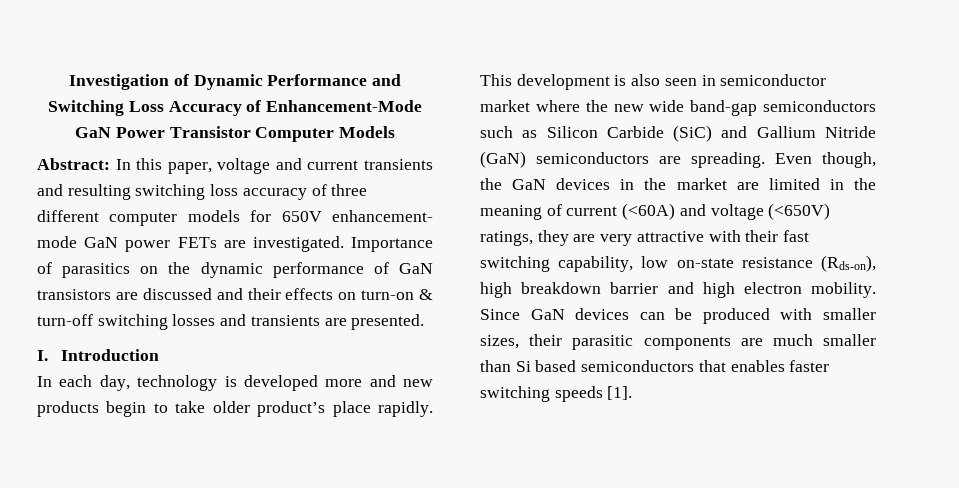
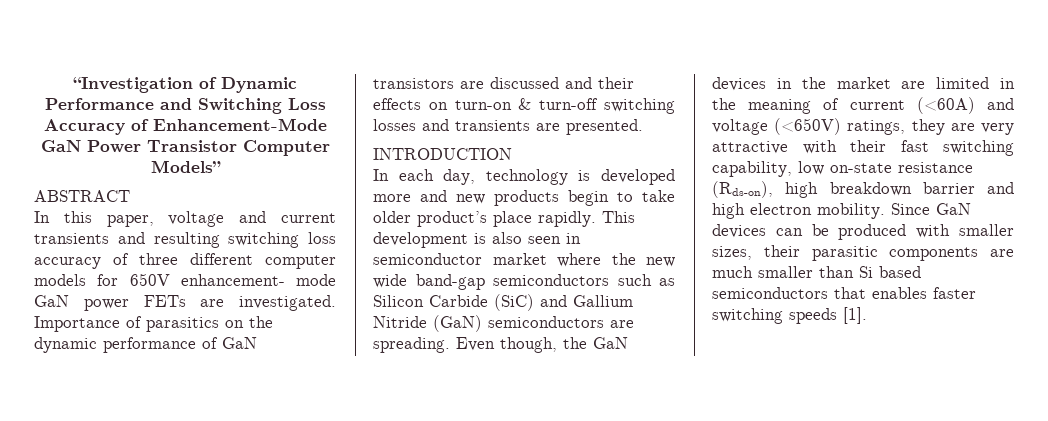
- Investigation of Dynamic Performance and Switching Loss Accuracy of Enhancement-Mode GaN Power Transistor Computer Models
- Abstract: In this paper, voltage and current transients and resulting switching loss accuracy of three different computer models for 650V enhancement- mode GaN power FETs are investigated.
+ “Investigation of Dynamic Performance and Switching Loss Accuracy of Enhancement-Mode GaN Power Transistor Computer Models”
+ ABSTRACT
+ In this paper, voltage and current transients and resulting switching loss accuracy of three different computer models for 650V enhancement- mode GaN power FETs are investigated.
- I. Introduction
+ INTRODUCTION

